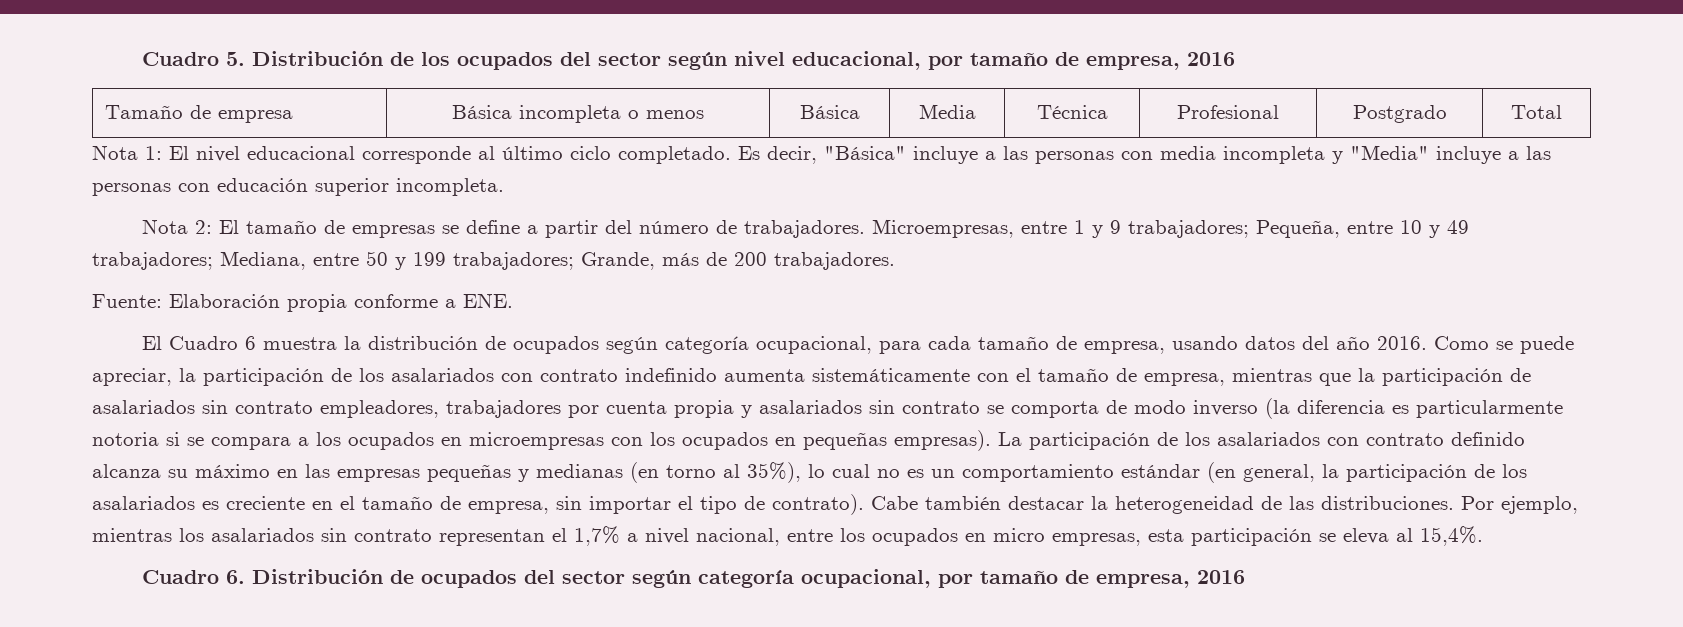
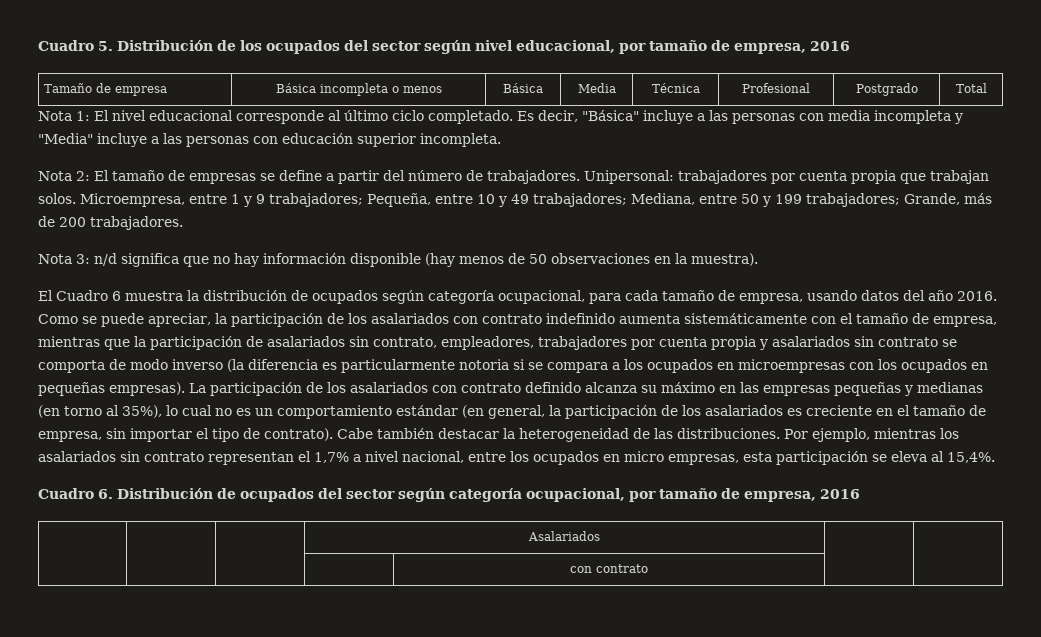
- Microempresas, entre 1 y 9 trabajadores; Pequeña, entre 10 y 49 trabajadores; Mediana, entre 50 y 199 trabajadores; Grande, más de 200 trabajadores.
+ Unipersonal: trabajadores por cuenta propia que trabajan solos. Microempresa, entre 1 y 9 trabajadores; Pequeña, entre 10 y 49 trabajadores; Mediana, entre 50 y 199 trabajadores; Grande, más de 200 trabajadores.
- Fuente: Elaboración propia conforme a ENE.
+ Nota 3: n/d significa que no hay información disponible (hay menos de 50 observaciones en la muestra).
- Como se puede apreciar, la participación de los asalariados con contrato indefinido aumenta sistemáticamente con el tamaño de empresa, mientras que la participación de asalariados sin contrato empleadores, trabajadores por cuenta propia y asalariados sin contrato se comporta de modo inverso (la diferencia es particularmente notoria si se compara a los ocupados en microempresas con los ocupados en pequeñas empresas).
+ Como se puede apreciar, la participación de los asalariados con contrato indefinido aumenta sistemáticamente con el tamaño de empresa, mientras que la participación de asalariados sin contrato, empleadores, trabajadores por cuenta propia y asalariados sin contrato se comporta de modo inverso (la diferencia es particularmente notoria si se compara a los ocupados en microempresas con los ocupados en pequeñas empresas).
+ | | | Asalariados | |
+ | | | | con contrato | |

